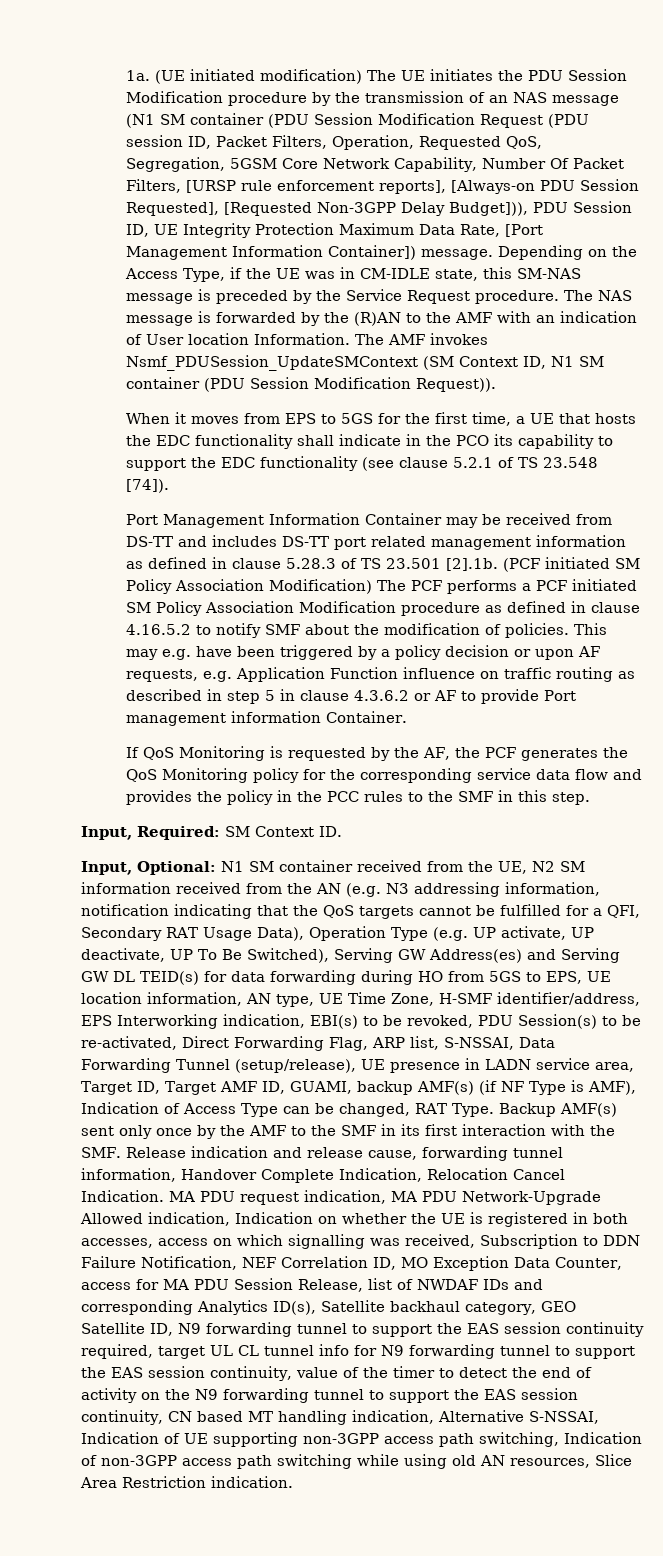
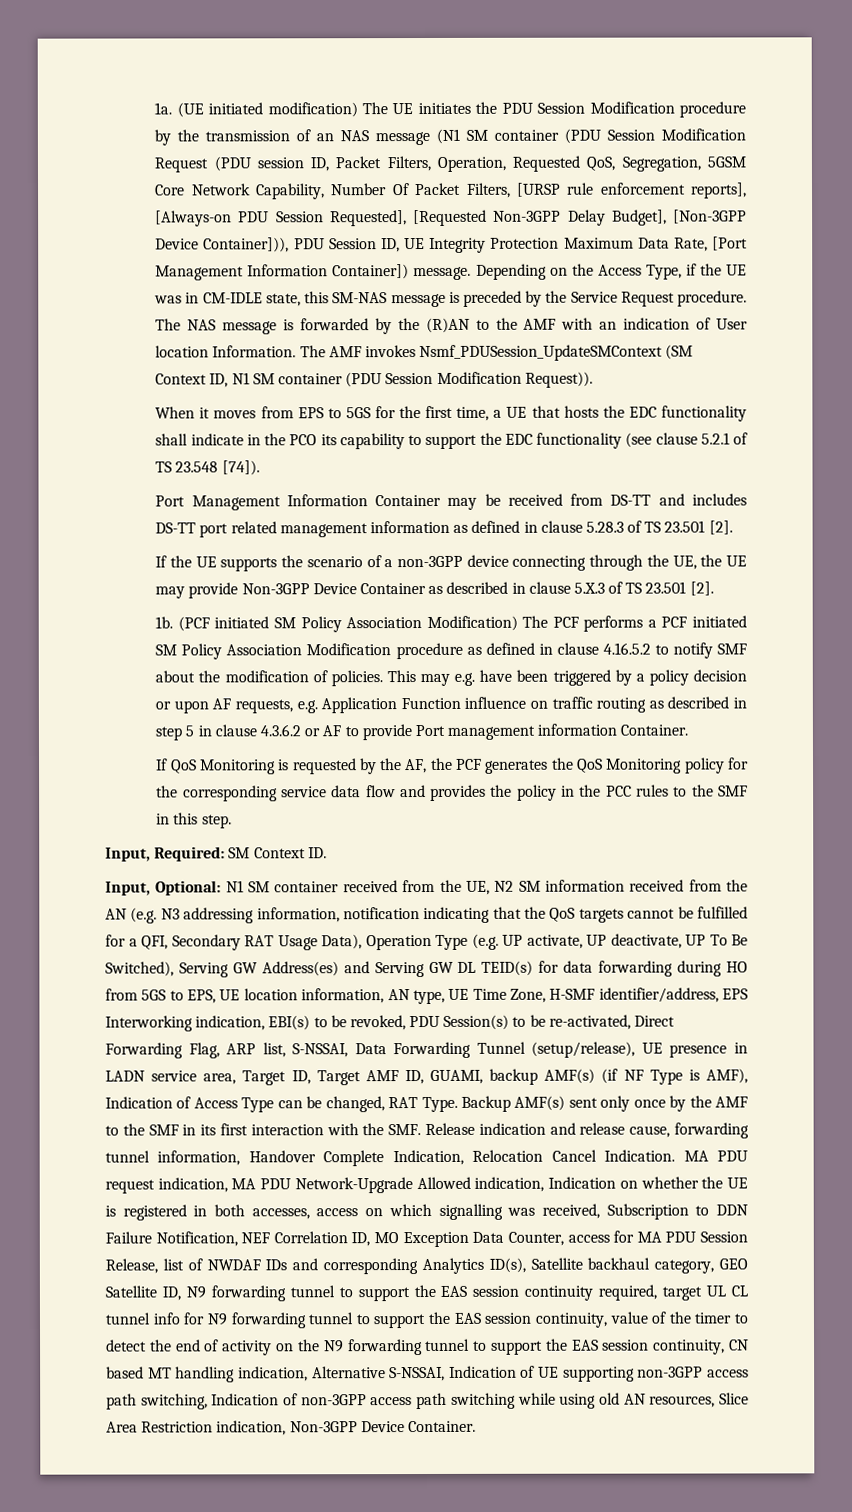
- (UE initiated modification) The UE initiates the PDU Session Modification procedure by the transmission of an NAS message (N1 SM container (PDU Session Modification Request (PDU session ID, Packet Filters, Operation, Requested QoS, Segregation, 5GSM Core Network Capability, Number Of Packet Filters, [URSP rule enforcement reports], [Always-on PDU Session Requested], [Requested Non-3GPP Delay Budget])), PDU Session ID, UE Integrity Protection Maximum Data Rate, [Port Management Information Container]) message.
+ (UE initiated modification) The UE initiates the PDU Session Modification procedure by the transmission of an NAS message (N1 SM container (PDU Session Modification Request (PDU session ID, Packet Filters, Operation, Requested QoS, Segregation, 5GSM Core Network Capability, Number Of Packet Filters, [URSP rule enforcement reports], [Always-on PDU Session Requested], [Requested Non-3GPP Delay Budget], [Non-3GPP Device Container])), PDU Session ID, UE Integrity Protection Maximum Data Rate, [Port Management Information Container]) message.
- Port Management Information Container may be received from DS-TT and includes DS-TT port related management information as defined in clause 5.28.3 of TS 23.501 [2].1b. (PCF initiated SM Policy Association Modification) The PCF performs a PCF initiated SM Policy Association Modification procedure as defined in clause 4.16.5.2 to notify SMF about the modification of policies.
+ Port Management Information Container may be received from DS-TT and includes DS-TT port related management information as defined in clause 5.28.3 of TS 23.501 [2].
+ If the UE supports the scenario of a non-3GPP device connecting through the UE, the UE may provide Non-3GPP Device Container as described in clause 5.X.3 of TS 23.501 [2].
+ 1b. (PCF initiated SM Policy Association Modification) The PCF performs a PCF initiated SM Policy Association Modification procedure as defined in clause 4.16.5.2 to notify SMF about the modification of policies.
- MA PDU request indication, MA PDU Network-Upgrade Allowed indication, Indication on whether the UE is registered in both accesses, access on which signalling was received, Subscription to DDN Failure Notification, NEF Correlation ID, MO Exception Data Counter, access for MA PDU Session Release, list of NWDAF IDs and corresponding Analytics ID(s), Satellite backhaul category, GEO Satellite ID, N9 forwarding tunnel to support the EAS session continuity required, target UL CL tunnel info for N9 forwarding tunnel to support the EAS session continuity, value of the timer to detect the end of activity on the N9 forwarding tunnel to support the EAS session continuity, CN based MT handling indication, Alternative S-NSSAI, Indication of UE supporting non-3GPP access path switching, Indication of non-3GPP access path switching while using old AN resources, Slice Area Restriction indication.
+ MA PDU request indication, MA PDU Network-Upgrade Allowed indication, Indication on whether the UE is registered in both accesses, access on which signalling was received, Subscription to DDN Failure Notification, NEF Correlation ID, MO Exception Data Counter, access for MA PDU Session Release, list of NWDAF IDs and corresponding Analytics ID(s), Satellite backhaul category, GEO Satellite ID, N9 forwarding tunnel to support the EAS session continuity required, target UL CL tunnel info for N9 forwarding tunnel to support the EAS session continuity, value of the timer to detect the end of activity on the N9 forwarding tunnel to support the EAS session continuity, CN based MT handling indication, Alternative S-NSSAI, Indication of UE supporting non-3GPP access path switching, Indication of non-3GPP access path switching while using old AN resources, Slice Area Restriction indication, Non-3GPP Device Container.

